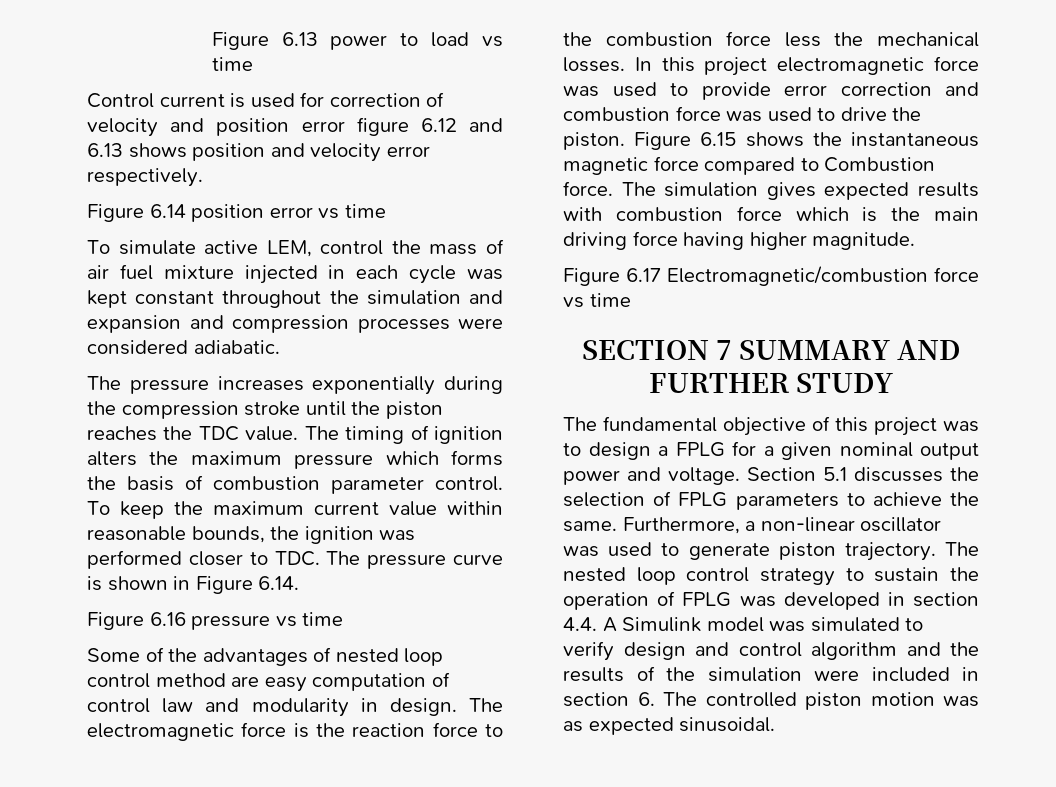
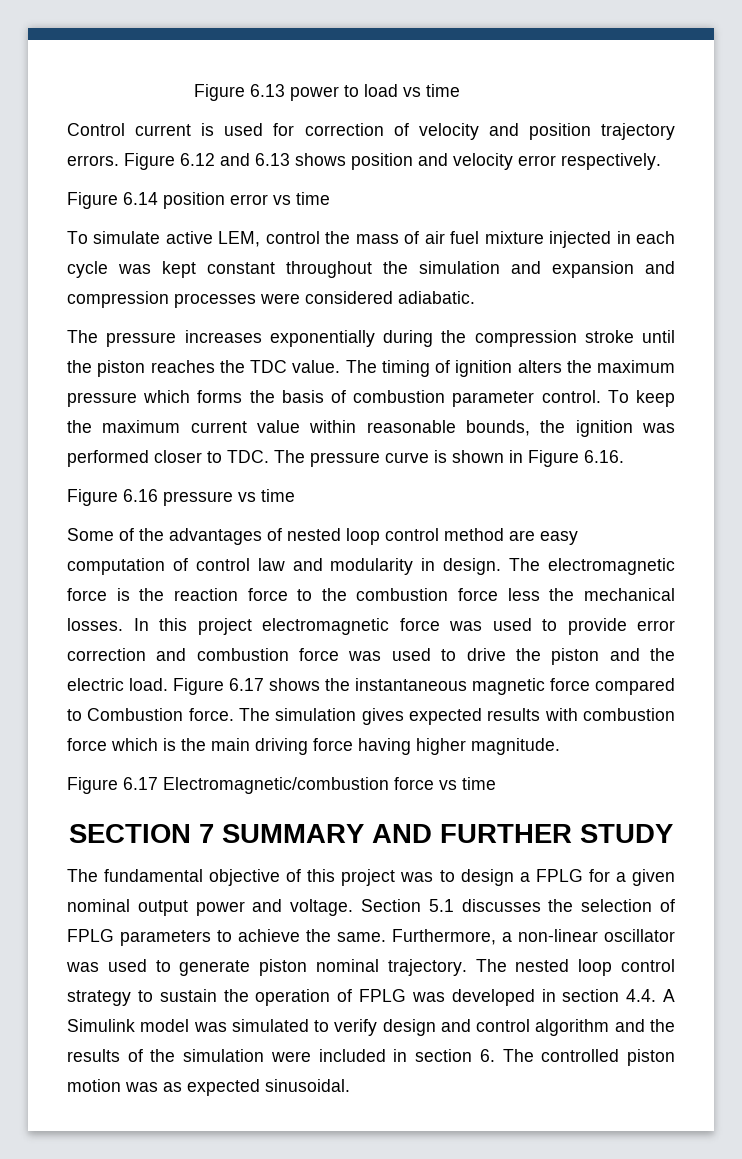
- Control current is used for correction of velocity and position error figure 6.12 and 6.13 shows position and velocity error respectively.
+ Control current is used for correction of velocity and position trajectory errors. Figure 6.12 and 6.13 shows position and velocity error respectively.
- To keep the maximum current value within reasonable bounds, the ignition was performed closer to TDC. The pressure curve is shown in Figure 6.14.
+ To keep the maximum current value within reasonable bounds, the ignition was performed closer to TDC. The pressure curve is shown in Figure 6.16.
- In this project electromagnetic force was used to provide error correction and combustion force was used to drive the piston. Figure 6.15 shows the instantaneous magnetic force compared to Combustion force.
+ In this project electromagnetic force was used to provide error correction and combustion force was used to drive the piston and the electric load. Figure 6.17 shows the instantaneous magnetic force compared to Combustion force.
- Furthermore, a non-linear oscillator was used to generate piston trajectory.
+ Furthermore, a non-linear oscillator was used to generate piston nominal trajectory.

